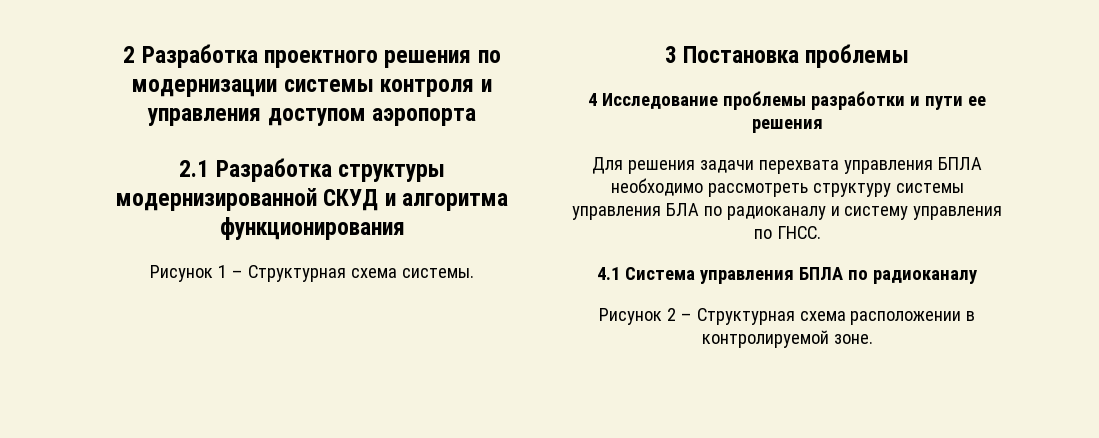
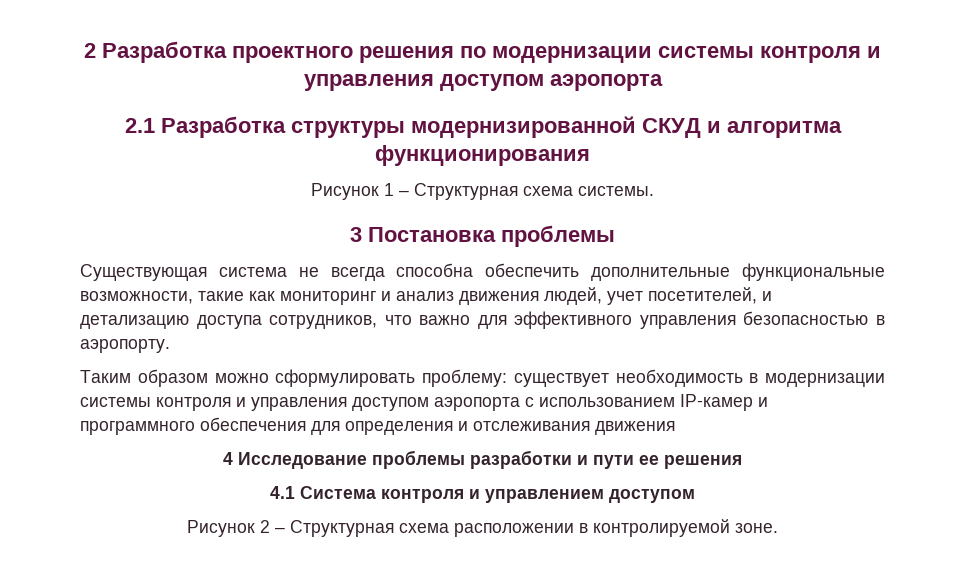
+ Существующая система не всегда способна обеспечить дополнительные функциональные возможности, такие как мониторинг и анализ движения людей, учет посетителей, и детализацию доступа сотрудников, что важно для эффективного управления безопасностью в аэропорту.
+ Таким образом можно сформулировать проблему: существует необходимость в модернизации системы контроля и управления доступом аэропорта с использованием IP-камер и программного обеспечения для определения и отслеживания движения
- Для решения задачи перехвата управления БПЛА необходимо рассмотреть структуру системы управления БЛА по радиоканалу и систему управления по ГНСС.
- 4.1 Система управления БПЛА по радиоканалу
+ 4.1 Система контроля и управлением доступом

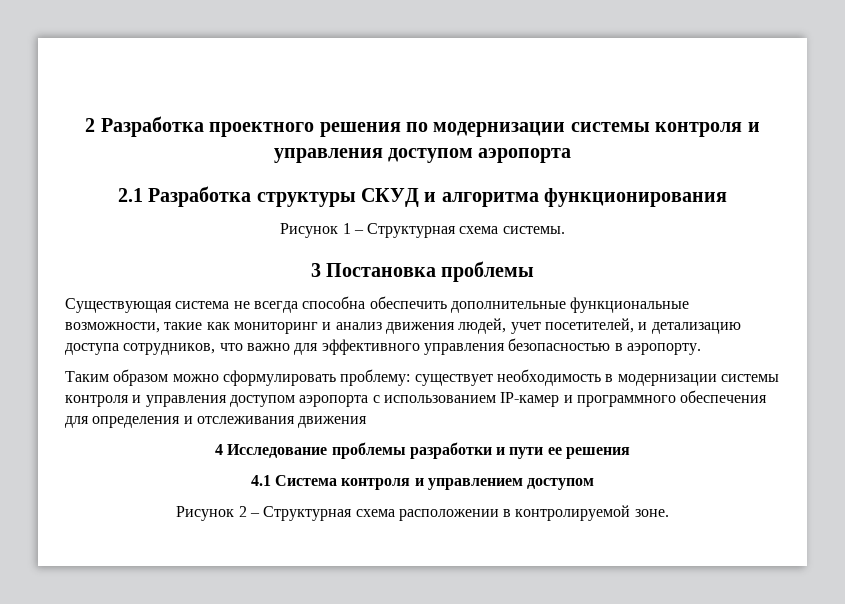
- 2.1 Разработка структуры модернизированной СКУД и алгоритма функционирования
+ 2.1 Разработка структуры СКУД и алгоритма функционирования

